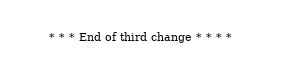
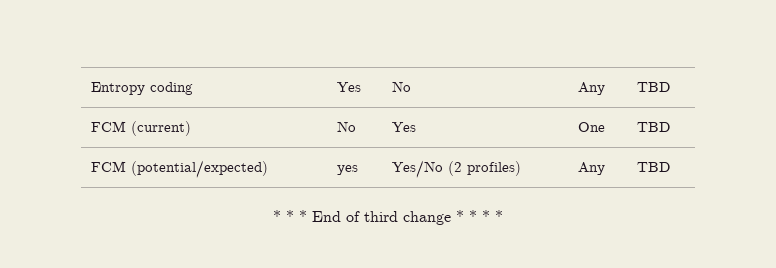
+ Entropy coding | Yes | No | Any | TBD
+ FCM (current) | No | Yes | One | TBD
+ FCM (potential/expected) | yes | Yes/No (2 profiles) | Any | TBD

